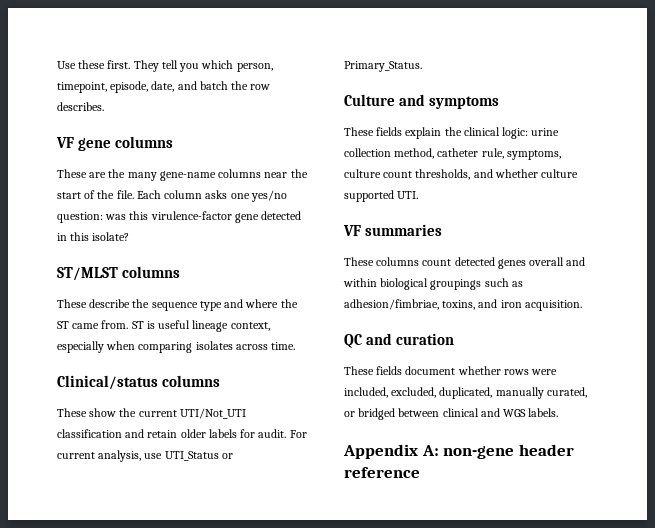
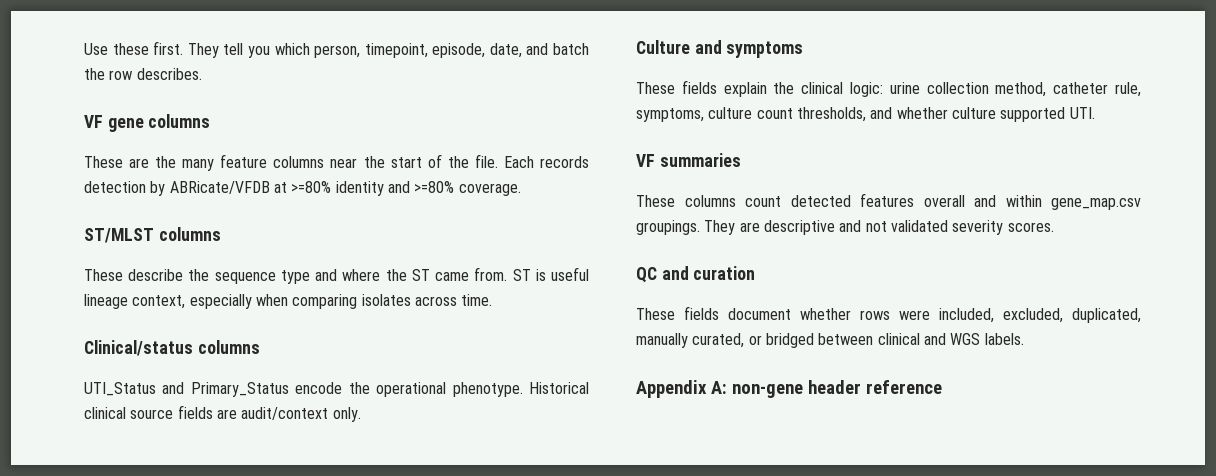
- These are the many gene-name columns near the start of the file.
+ These are the many feature columns near the start of the file.
- Each column asks one yes/no question: was this virulence-factor gene detected in this isolate?
+ Each records detection by ABRicate/VFDB at >=80% identity and >=80% coverage.
- These show the current UTI/Not_UTI classification and retain older labels for audit. For current analysis, use UTI_Status or Primary_Status.
+ UTI_Status and Primary_Status encode the operational phenotype. Historical clinical source fields are audit/context only.
- These columns count detected genes overall and within biological groupings such as adhesion/fimbriae, toxins, and iron acquisition.
+ These columns count detected features overall and within gene_map.csv groupings. They are descriptive and not validated severity scores.

